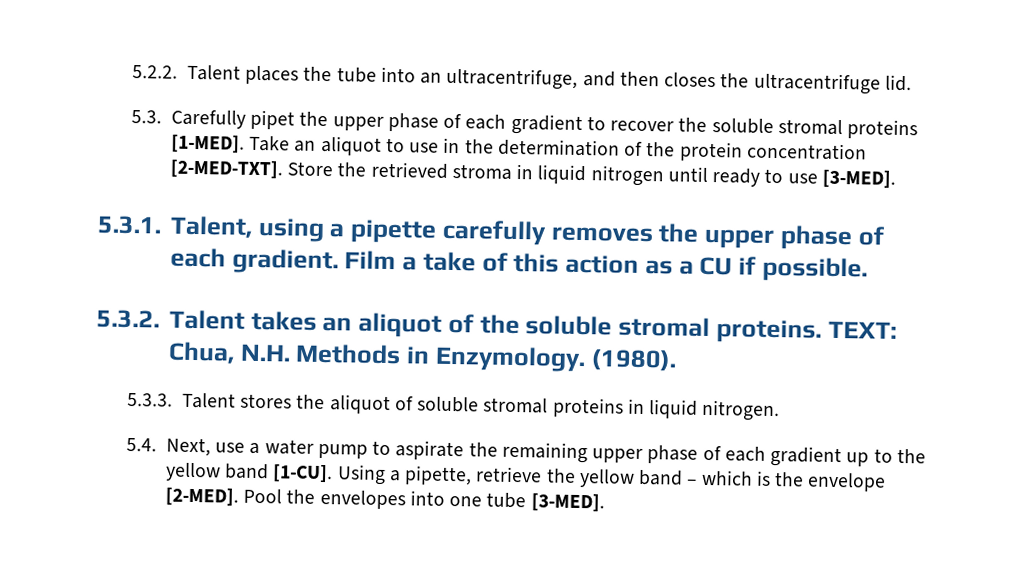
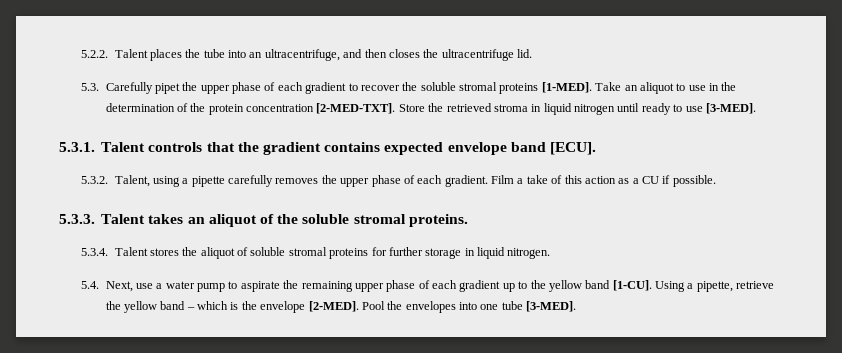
- 5.3.1. Talent, using a pipette carefully removes the upper phase of each gradient.
+ 5.3.1. Talent controls that the gradient contains expected envelope band [ECU].
+ 5.3.2. Talent, using a pipette carefully removes the upper phase of each gradient.
- 5.3.2. Talent takes an aliquot of the soluble stromal proteins. TEXT: Chua, N.H. Methods in Enzymology. (1980).
- 5.3.3. Talent stores the aliquot of soluble stromal proteins in liquid nitrogen.
+ 5.3.3. Talent takes an aliquot of the soluble stromal proteins.
+ 5.3.4. Talent stores the aliquot of soluble stromal proteins for further storage in liquid nitrogen.

